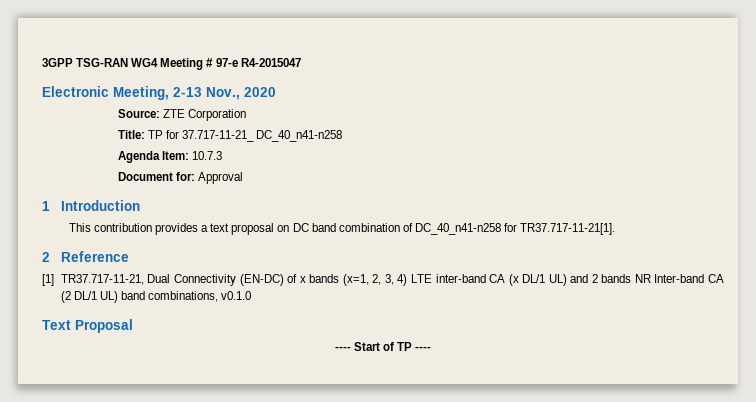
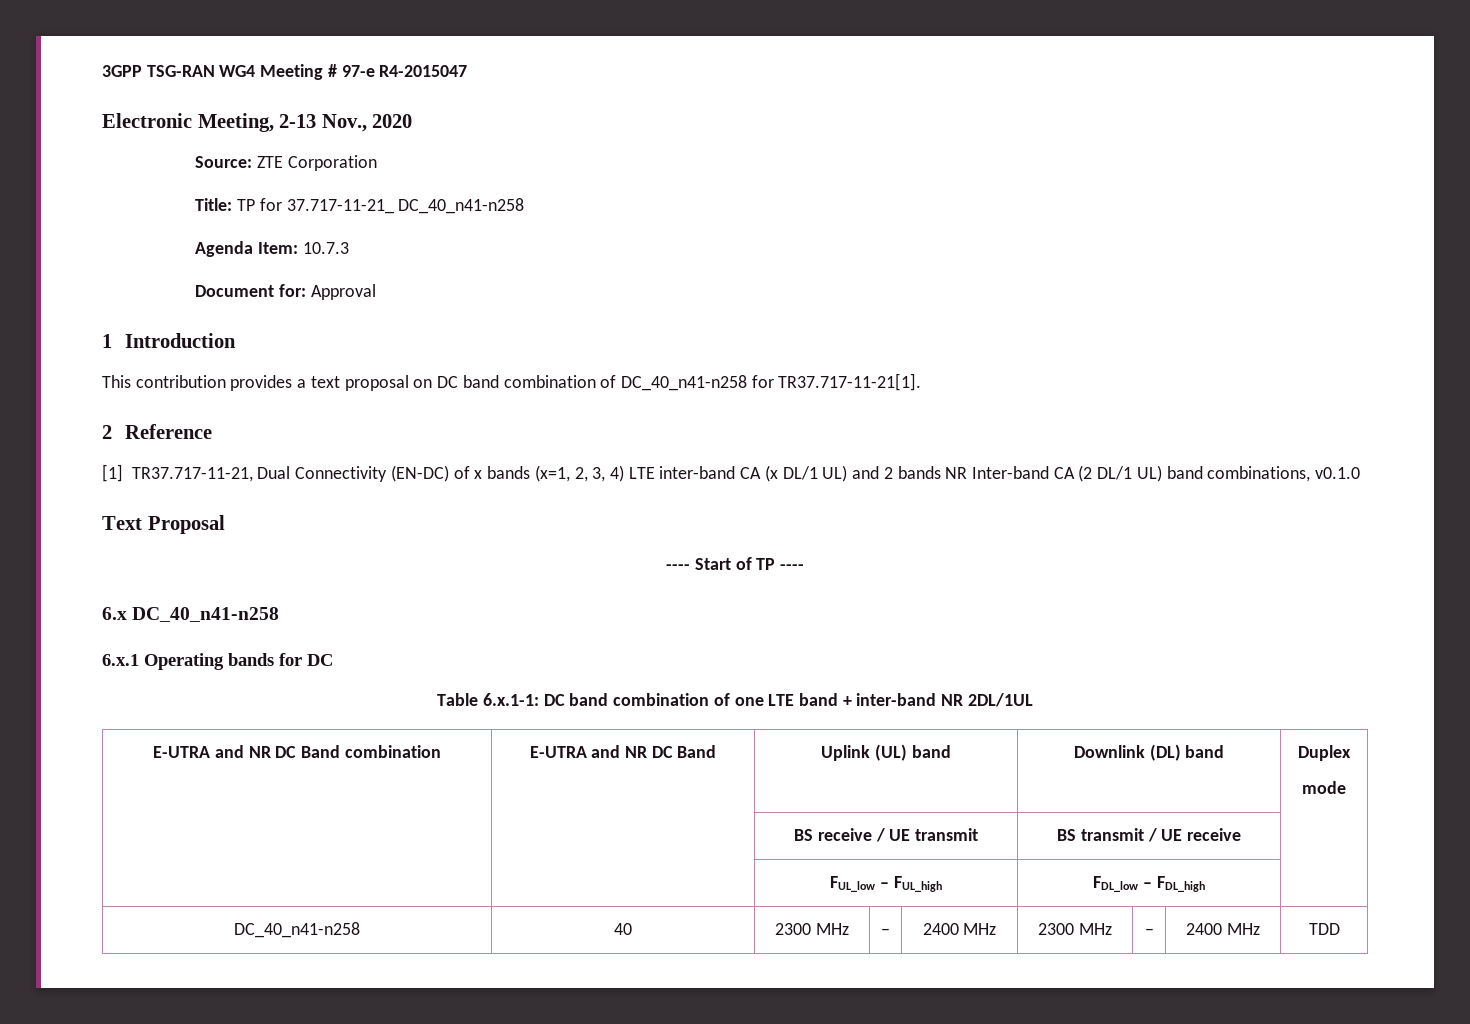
+ 6.x DC_40_n41-n258
+ 6.x.1 Operating bands for DC
+ Table 6.x.1-1: DC band combination of one LTE band + inter-band NR 2DL/1UL
+ E-UTRA and NR DC Band combination | E-UTRA and NR DC Band | Uplink (UL) band | Downlink (DL) band | Duplex
+ mode
+ | | BS receive / UE transmit | BS transmit / UE receive |
+ | | FUL_low – FUL_high | FDL_low – FDL_high |
+ DC_40_n41-n258 | 40 | 2300 MHz | – | 2400 MHz | 2300 MHz | – | 2400 MHz | TDD

